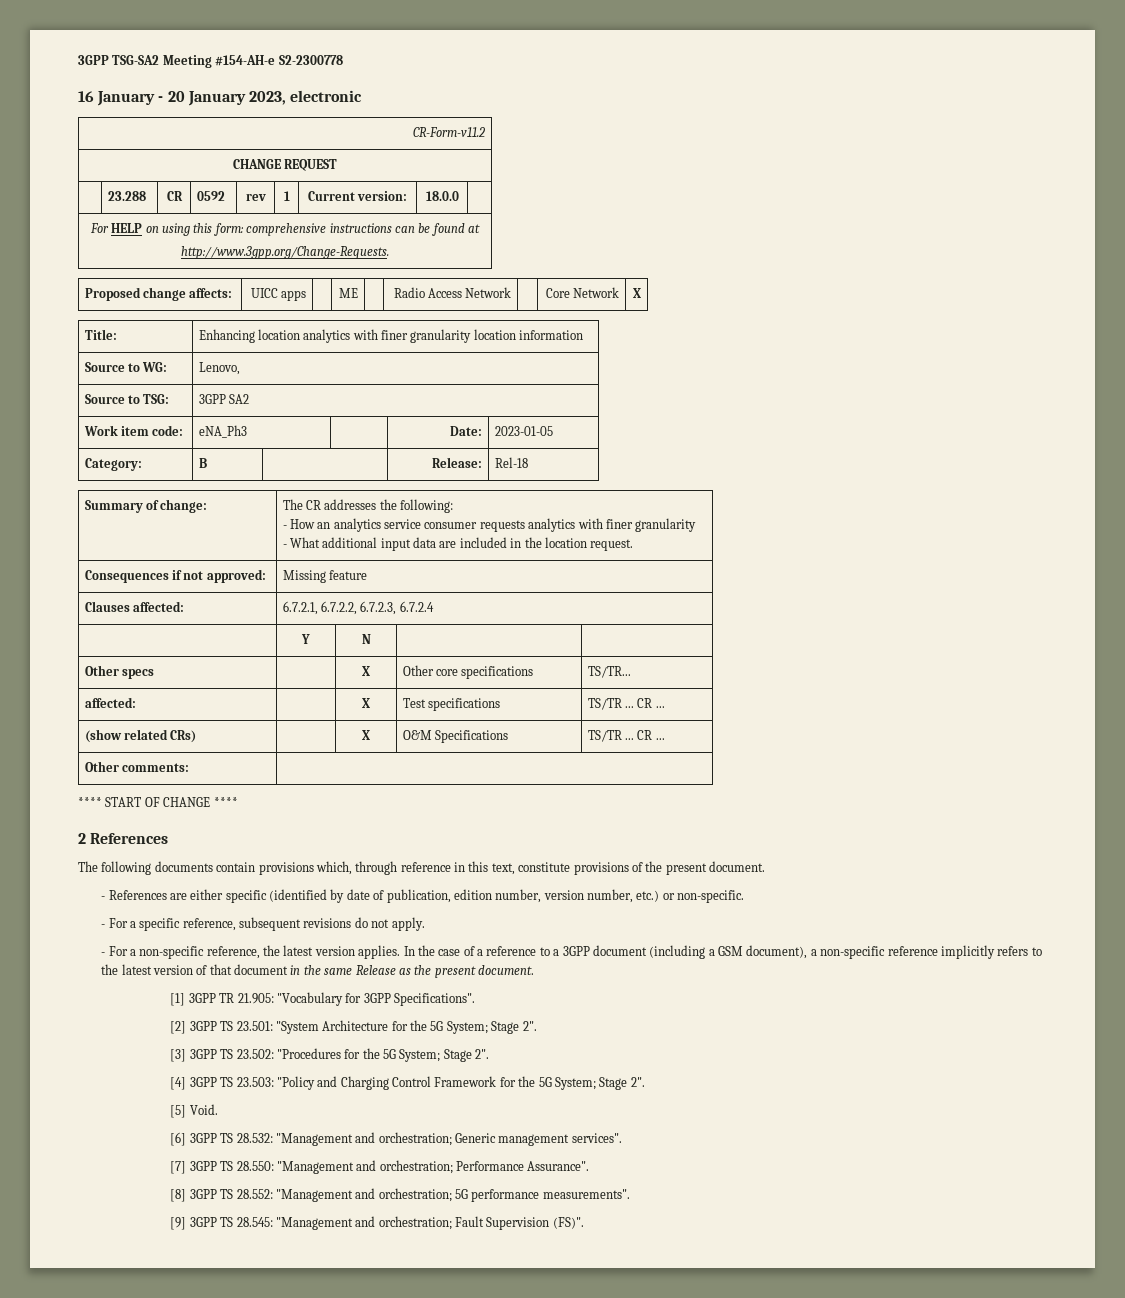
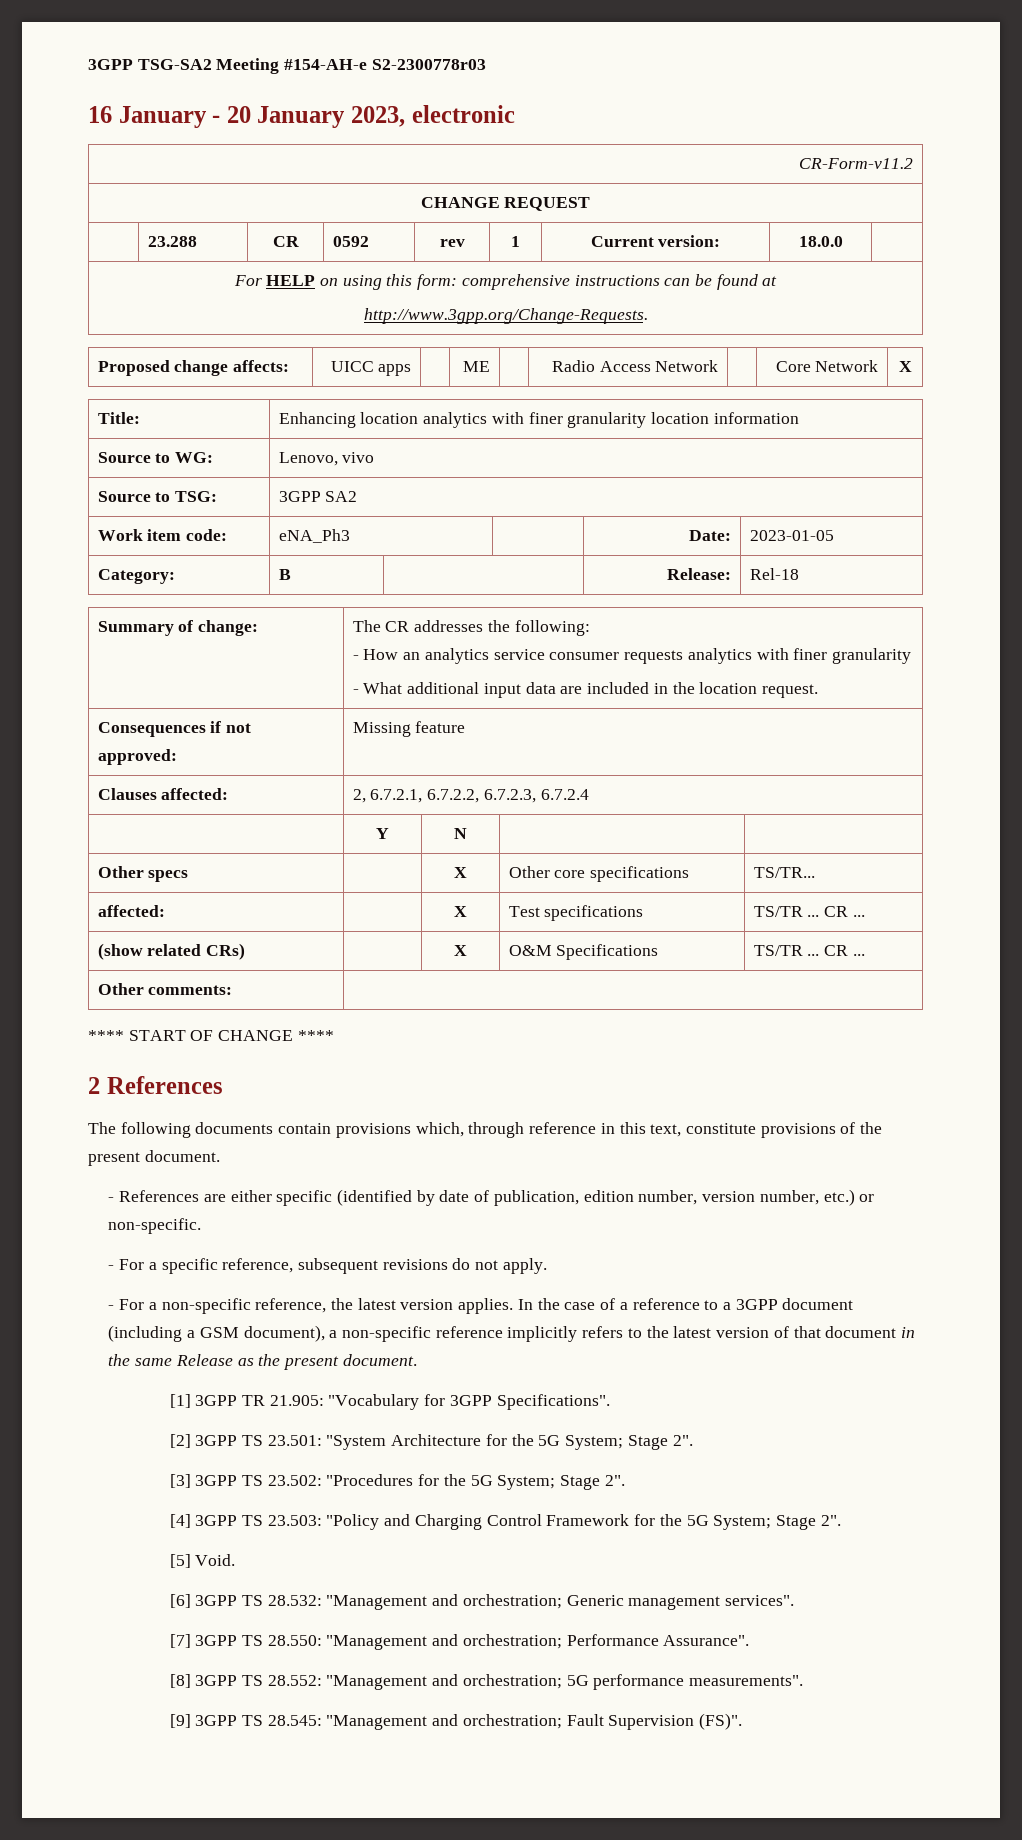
- 3GPP TSG-SA2 Meeting #154-AH-e S2-2300778
+ 3GPP TSG-SA2 Meeting #154-AH-e S2-2300778r03
- Source to WG: | Lenovo,
+ Source to WG: | Lenovo, vivo
- Clauses affected: | 6.7.2.1, 6.7.2.2, 6.7.2.3, 6.7.2.4
+ Clauses affected: | 2, 6.7.2.1, 6.7.2.2, 6.7.2.3, 6.7.2.4

